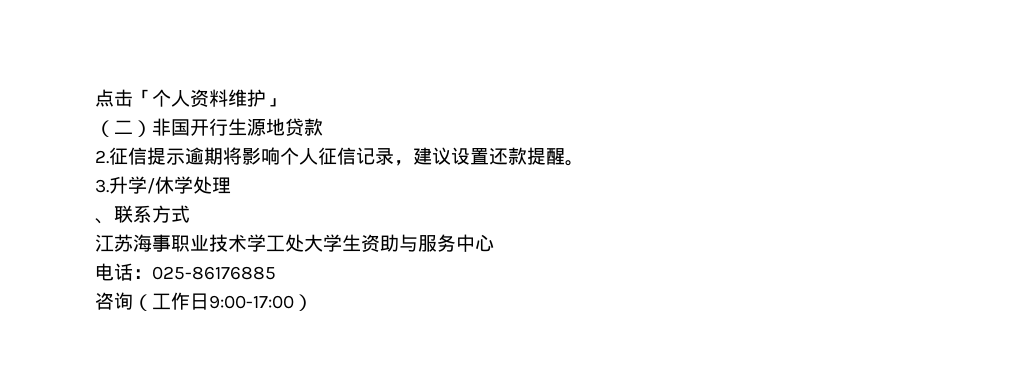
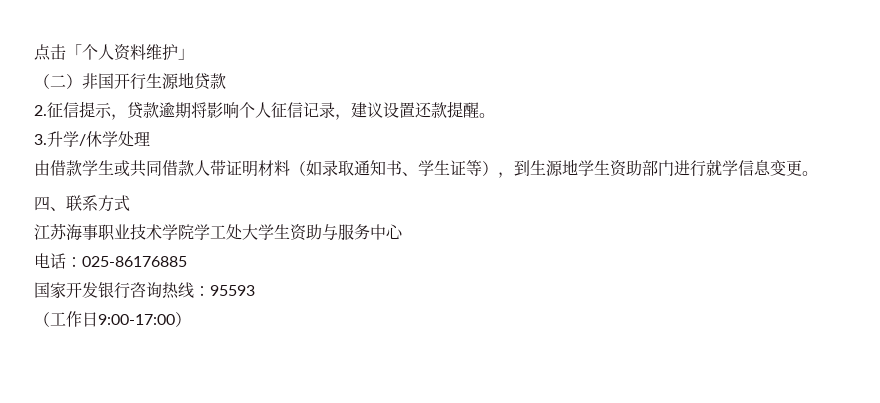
- 2.征信提示逾期将影响个人征信记录，建议设置还款提醒。
+ 2.征信提示，贷款逾期将影响个人征信记录，建议设置还款提醒。
- 、联系方式
+ 由借款学生或共同借款人带证明材料（如录取通知书、学生证等），到生源地学生资助部门进行就学信息变更。
+ 四、联系方式
- 江苏海事职业技术学工处大学生资助与服务中心
+ 江苏海事职业技术学院学工处大学生资助与服务中心
- 咨询（工作日9:00-17:00）
+ 国家开发银行咨询热线：95593
+ （工作日9:00-17:00）

